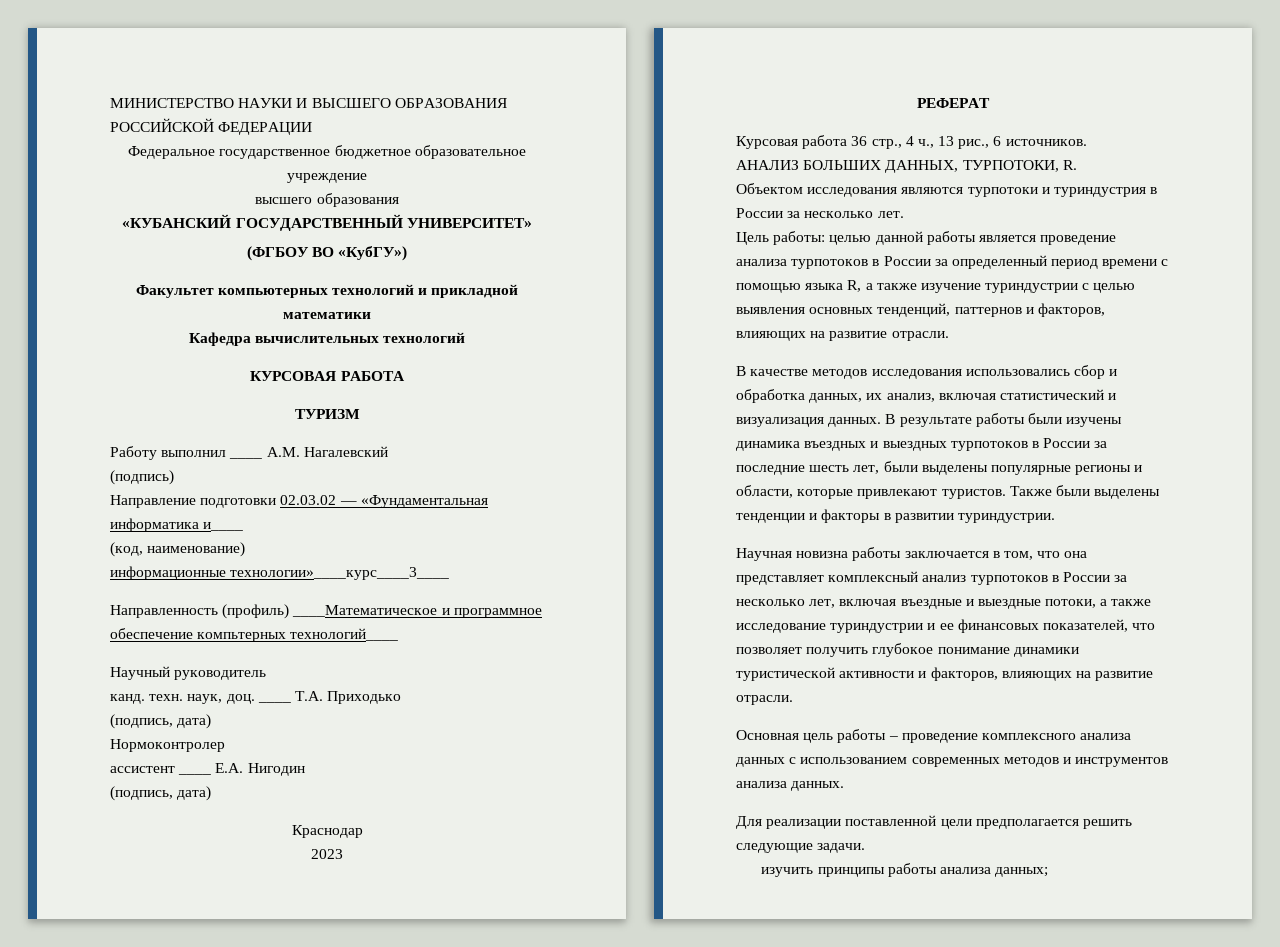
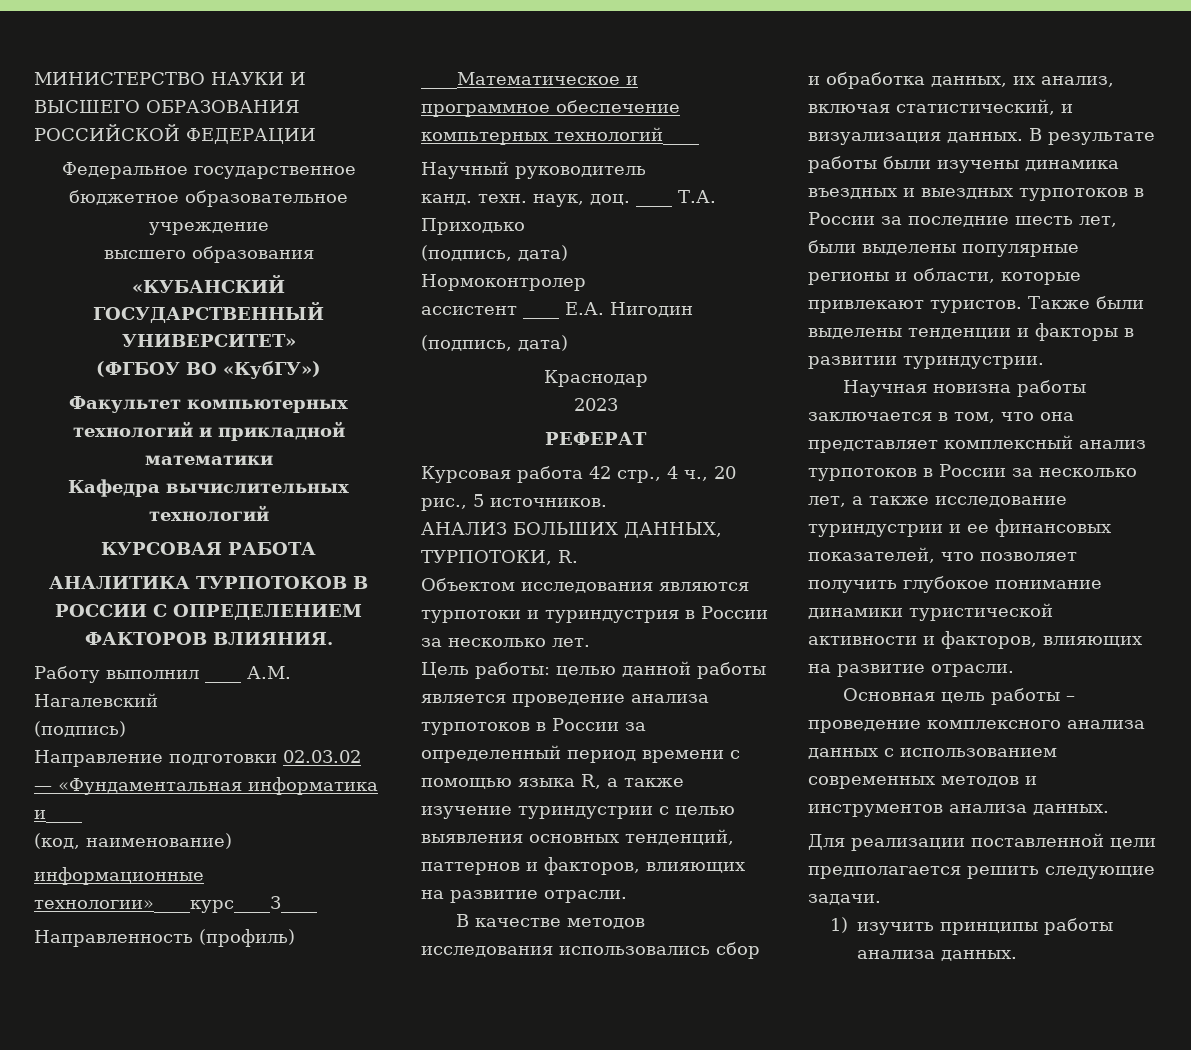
- ТУРИЗМ
+ АНАЛИТИКА ТУРПОТОКОВ В РОССИИ С ОПРЕДЕЛЕНИЕМ ФАКТОРОВ ВЛИЯНИЯ.
- Курсовая работа 36 стр., 4 ч., 13 рис., 6 источников.
+ Курсовая работа 42 стр., 4 ч., 20 рис., 5 источников.
- В качестве методов исследования использовались сбор и обработка данных, их анализ, включая статистический и визуализация данных.
+ В качестве методов исследования использовались сбор и обработка данных, их анализ, включая статистический, и визуализация данных.
- Научная новизна работы заключается в том, что она представляет комплексный анализ турпотоков в России за несколько лет, включая въездные и выездные потоки, а также исследование туриндустрии и ее финансовых показателей, что позволяет получить глубокое понимание динамики туристической активности и факторов, влияющих на развитие отрасли.
+ Научная новизна работы заключается в том, что она представляет комплексный анализ турпотоков в России за несколько лет, а также исследование туриндустрии и ее финансовых показателей, что позволяет получить глубокое понимание динамики туристической активности и факторов, влияющих на развитие отрасли.
- изучить принципы работы анализа данных;
+ 1) изучить принципы работы анализа данных.

